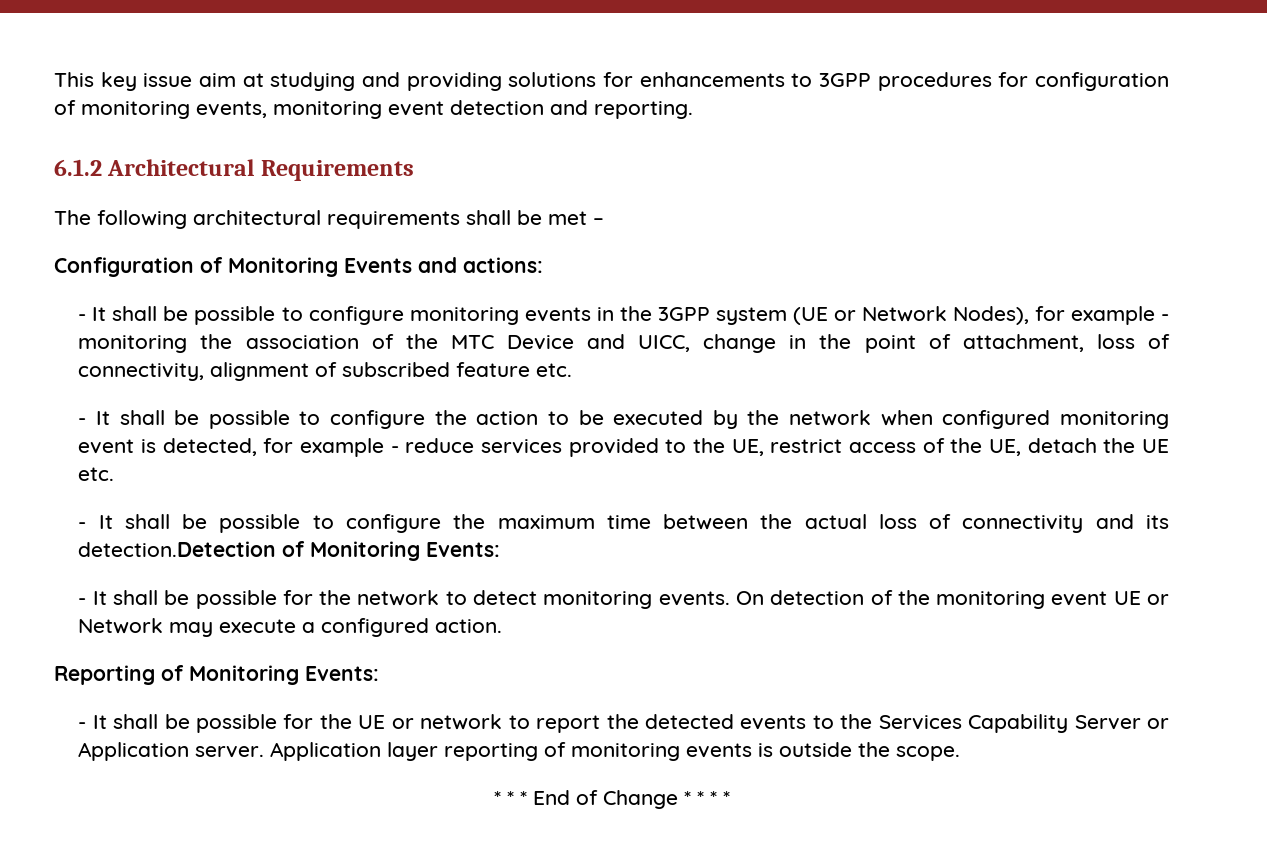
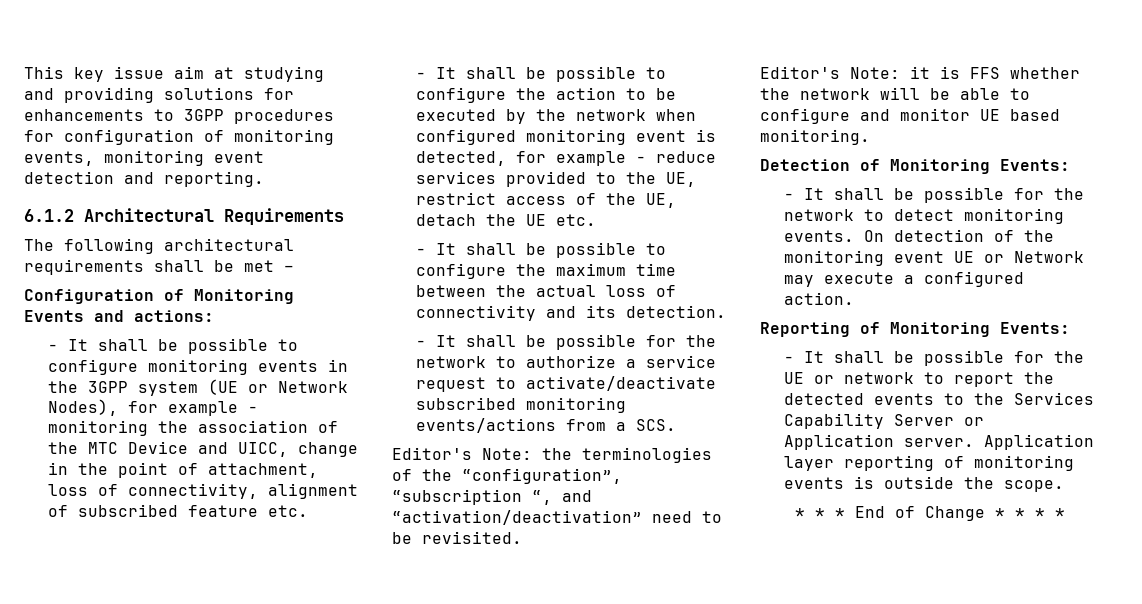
- - It shall be possible to configure the maximum time between the actual loss of connectivity and its detection.Detection of Monitoring Events:
+ - It shall be possible to configure the maximum time between the actual loss of connectivity and its detection.
+ - It shall be possible for the network to authorize a service request to activate/deactivate subscribed monitoring events/actions from a SCS.
+ Editor's Note: the terminologies of the “configuration”, “subscription “, and “activation/deactivation” need to be revisited.
+ Editor's Note: it is FFS whether the network will be able to configure and monitor UE based monitoring.
+ Detection of Monitoring Events:

